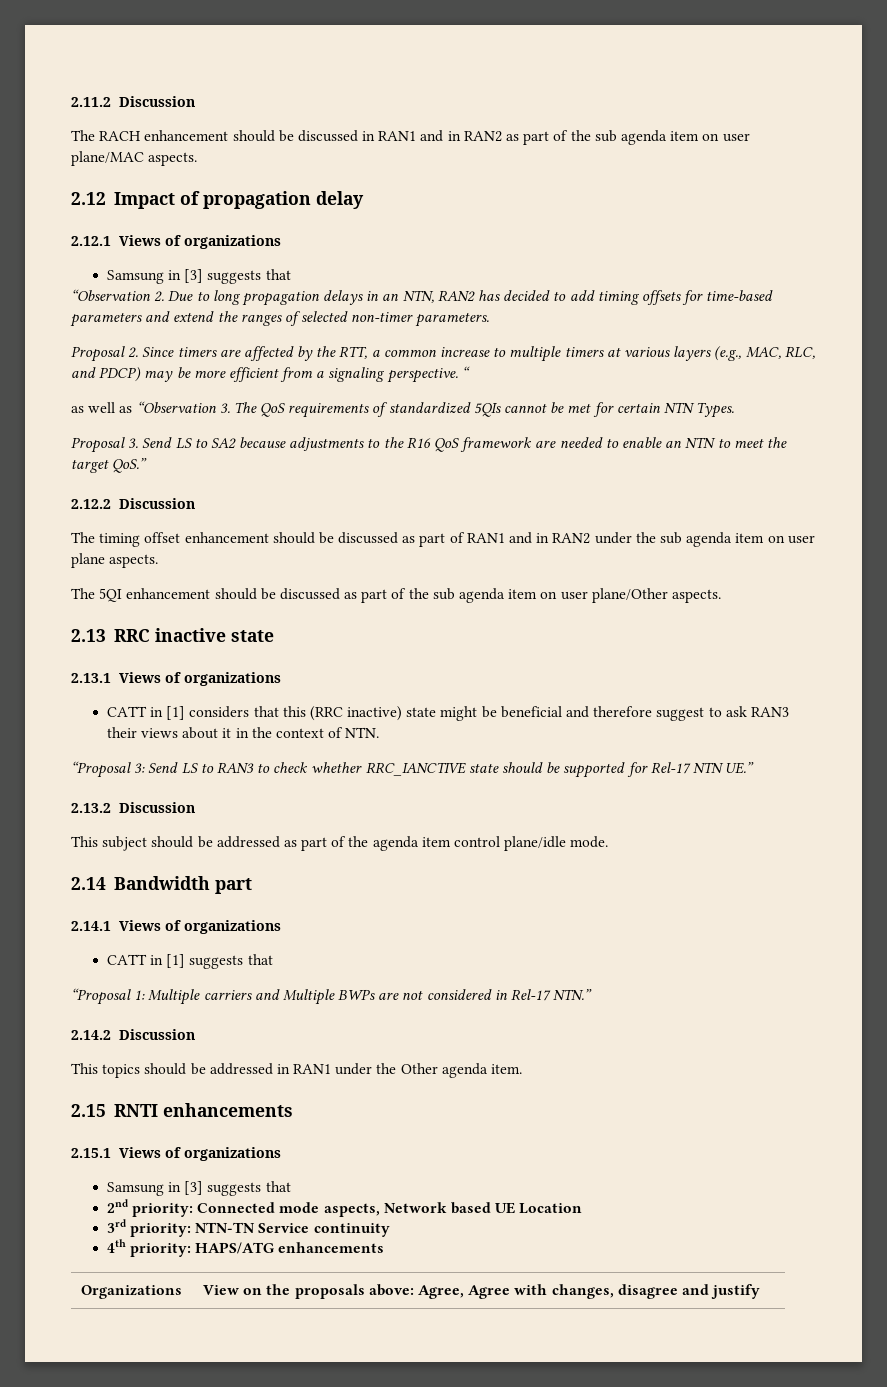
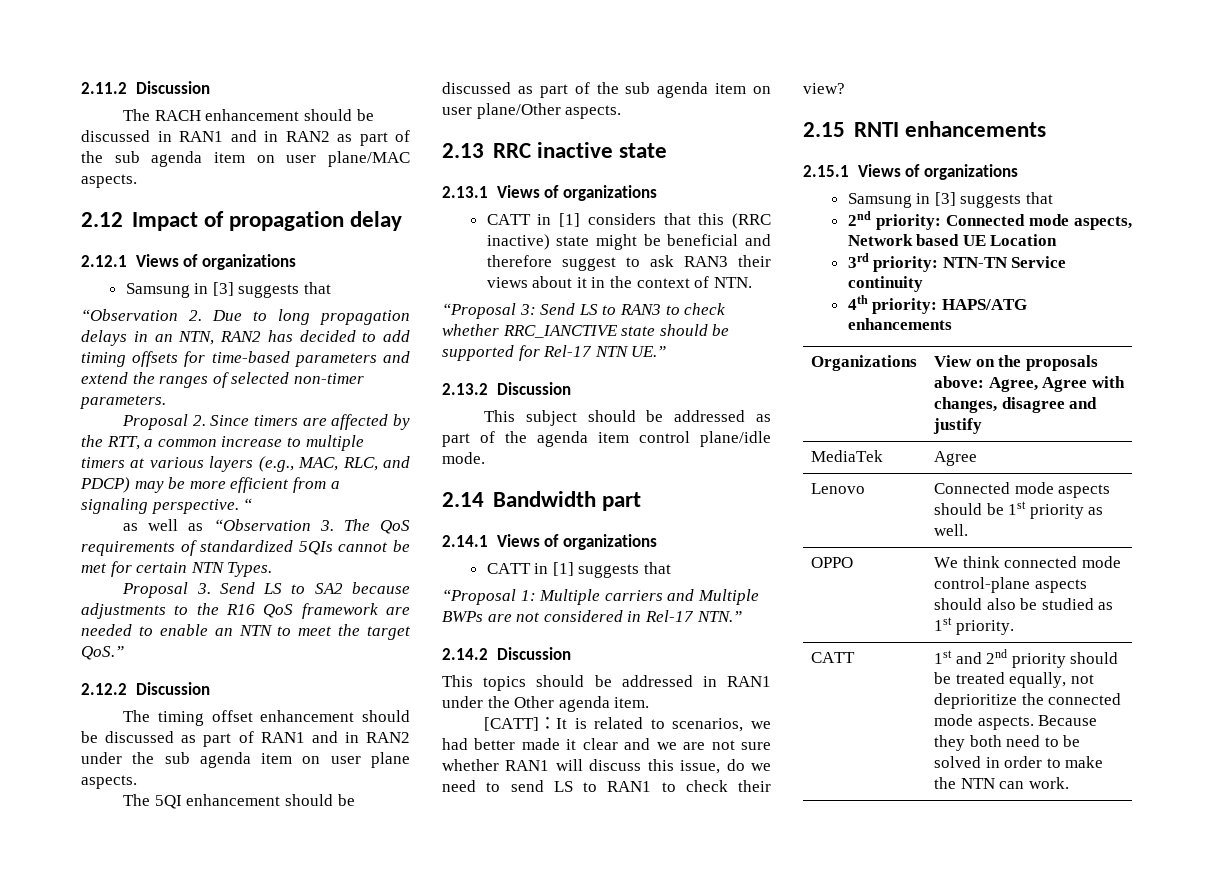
+ [CATT]：It is related to scenarios, we had better made it clear and we are not sure whether RAN1 will discuss this issue, do we need to send LS to RAN1 to check their view?
+ MediaTek | Agree
+ Lenovo | Connected mode aspects should be 1st priority as well.
+ OPPO | We think connected mode control-plane aspects should also be studied as 1st priority.
+ CATT | 1st and 2nd priority should be treated equally, not deprioritize the connected mode aspects. Because they both need to be solved in order to make the NTN can work.

